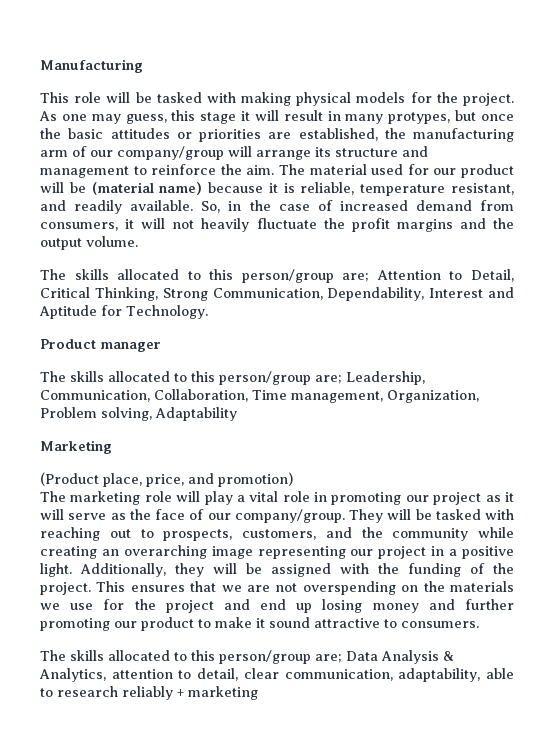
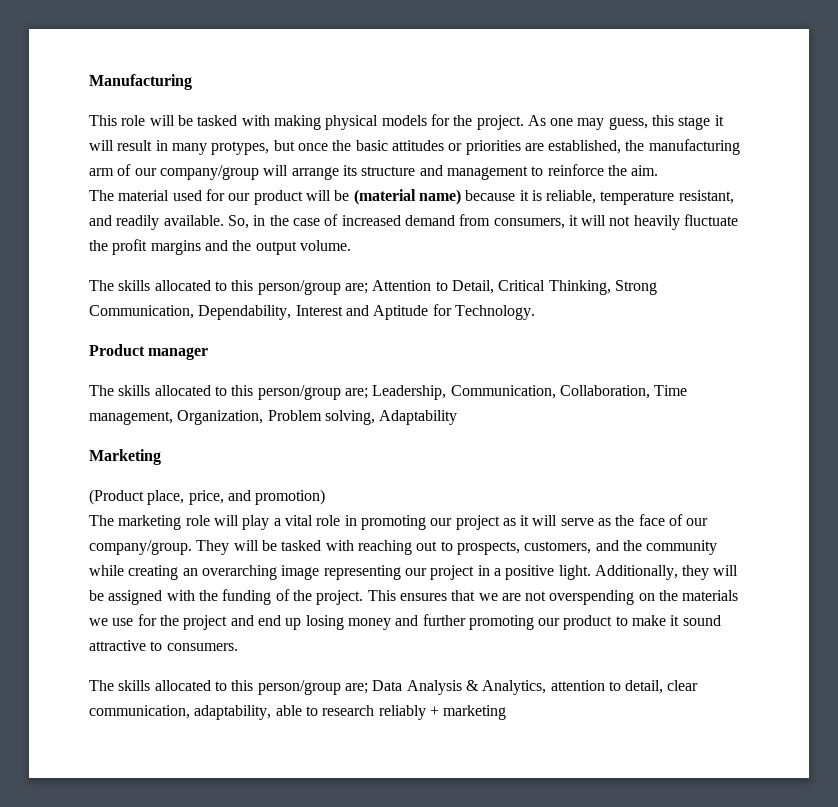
- As one may guess, this stage it will result in many protypes, but once the basic attitudes or priorities are established, the manufacturing arm of our company/group will arrange its structure and management to reinforce the aim. The material used for our product will be (material name) because it is reliable, temperature resistant, and readily available.
+ As one may guess, this stage it will result in many protypes, but once the basic attitudes or priorities are established, the manufacturing arm of our company/group will arrange its structure and management to reinforce the aim.
+ The material used for our product will be (material name) because it is reliable, temperature resistant, and readily available.

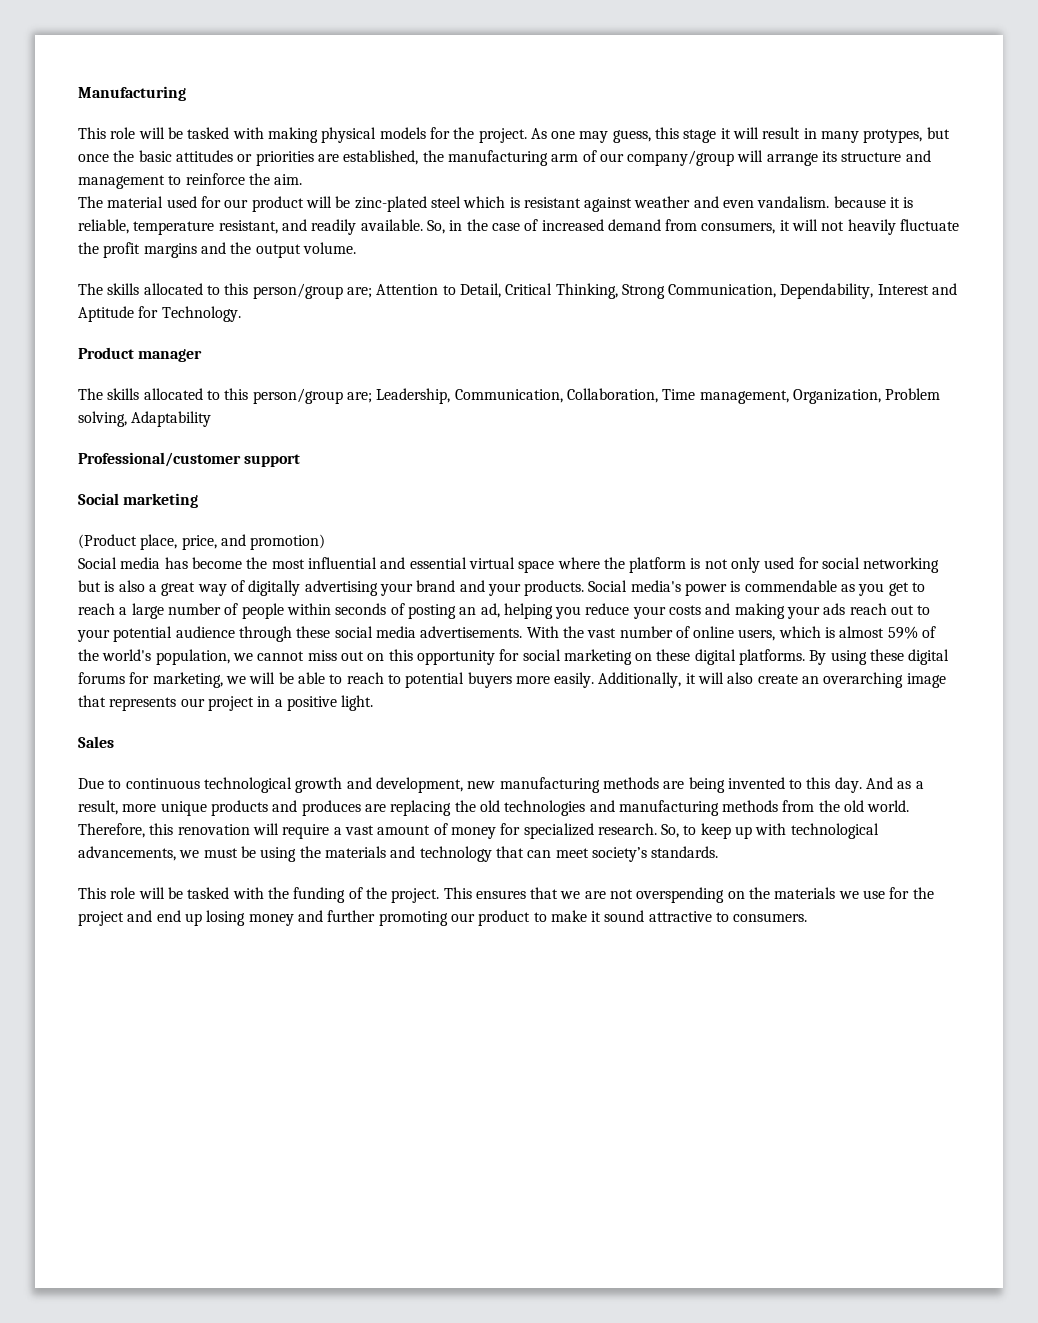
- The material used for our product will be (material name) because it is reliable, temperature resistant, and readily available.
+ The material used for our product will be zinc-plated steel which is resistant against weather and even vandalism. because it is reliable, temperature resistant, and readily available.
- Marketing
+ Professional/customer support
+ Social marketing
- The marketing role will play a vital role in promoting our project as it will serve as the face of our company/group. They will be tasked with reaching out to prospects, customers, and the community while creating an overarching image representing our project in a positive light. Additionally, they will be assigned with the funding of the project.
+ Social media has become the most influential and essential virtual space where the platform is not only used for social networking but is also a great way of digitally advertising your brand and your products. Social media's power is commendable as you get to reach a large number of people within seconds of posting an ad, helping you reduce your costs and making your ads reach out to your potential audience through these social media advertisements. With the vast number of online users, which is almost 59% of the world's population, we cannot miss out on this opportunity for social marketing on these digital platforms. By using these digital forums for marketing, we will be able to reach to potential buyers more easily. Additionally, it will also create an overarching image that represents our project in a positive light.
+ Sales
+ Due to continuous technological growth and development, new manufacturing methods are being invented to this day. And as a result, more unique products and produces are replacing the old technologies and manufacturing methods from the old world. Therefore, this renovation will require a vast amount of money for specialized research. So, to keep up with technological advancements, we must be using the materials and technology that can meet society’s standards.
+ This role will be tasked with the funding of the project.
- The skills allocated to this person/group are; Data Analysis & Analytics, attention to detail, clear communication, adaptability, able to research reliably + marketing

